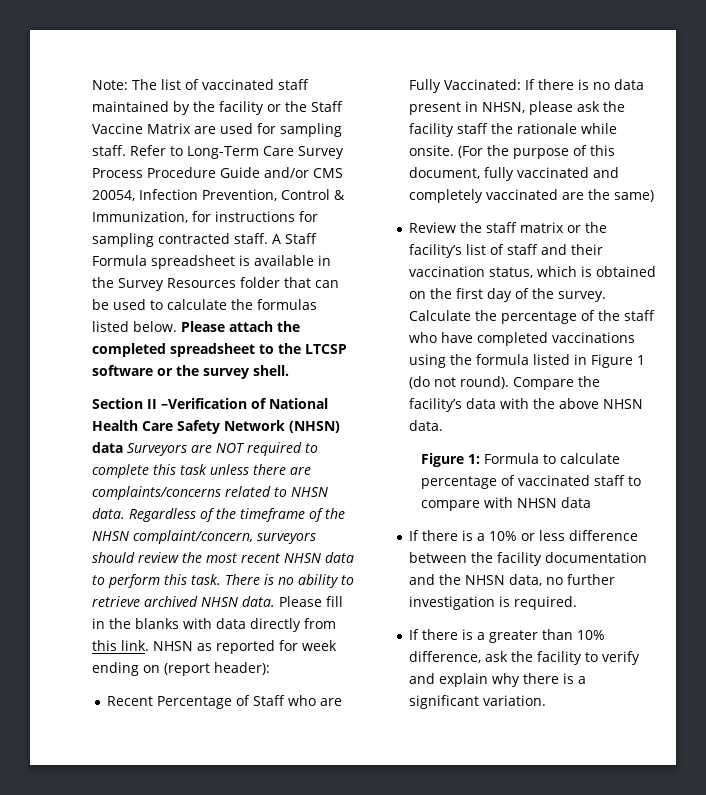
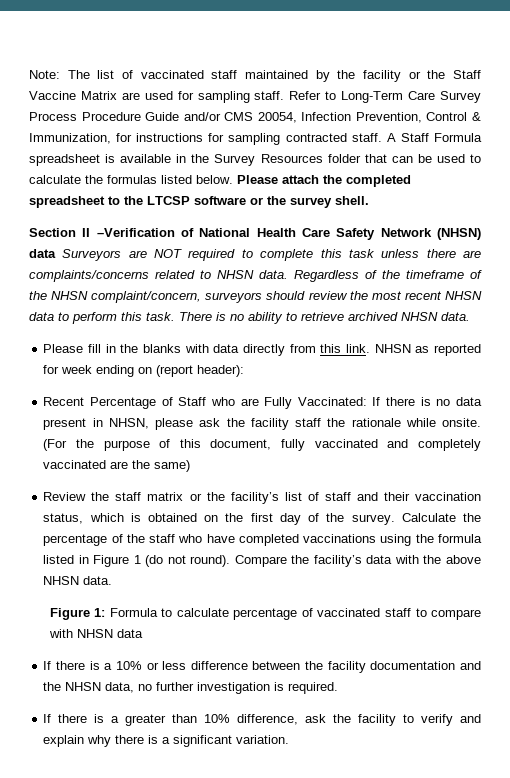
- There is no ability to retrieve archived NHSN data. Please fill in the blanks with data directly from this link.
+ There is no ability to retrieve archived NHSN data.
+ Please fill in the blanks with data directly from this link.

